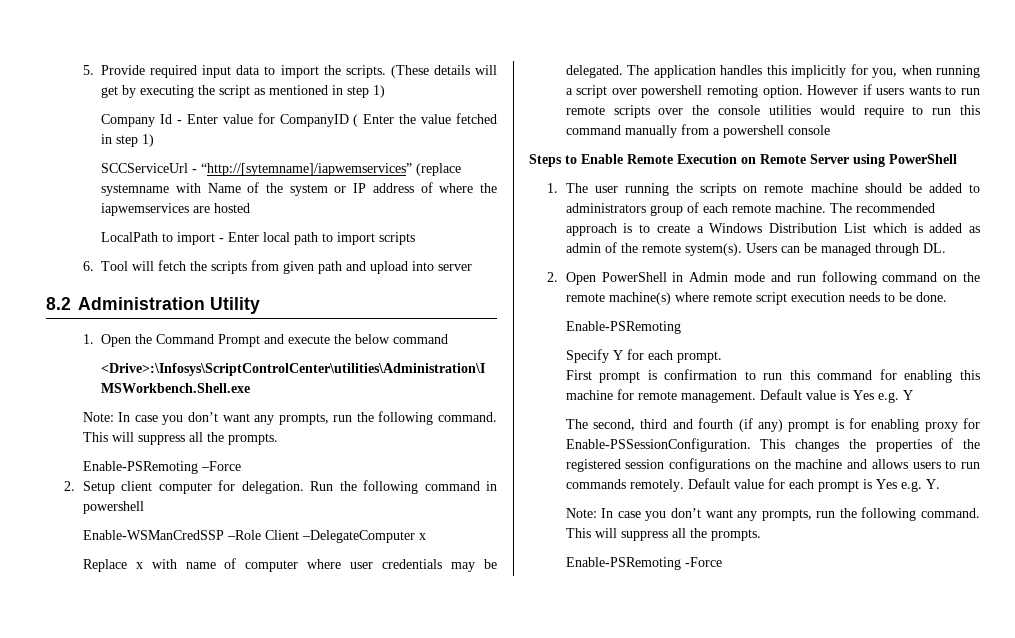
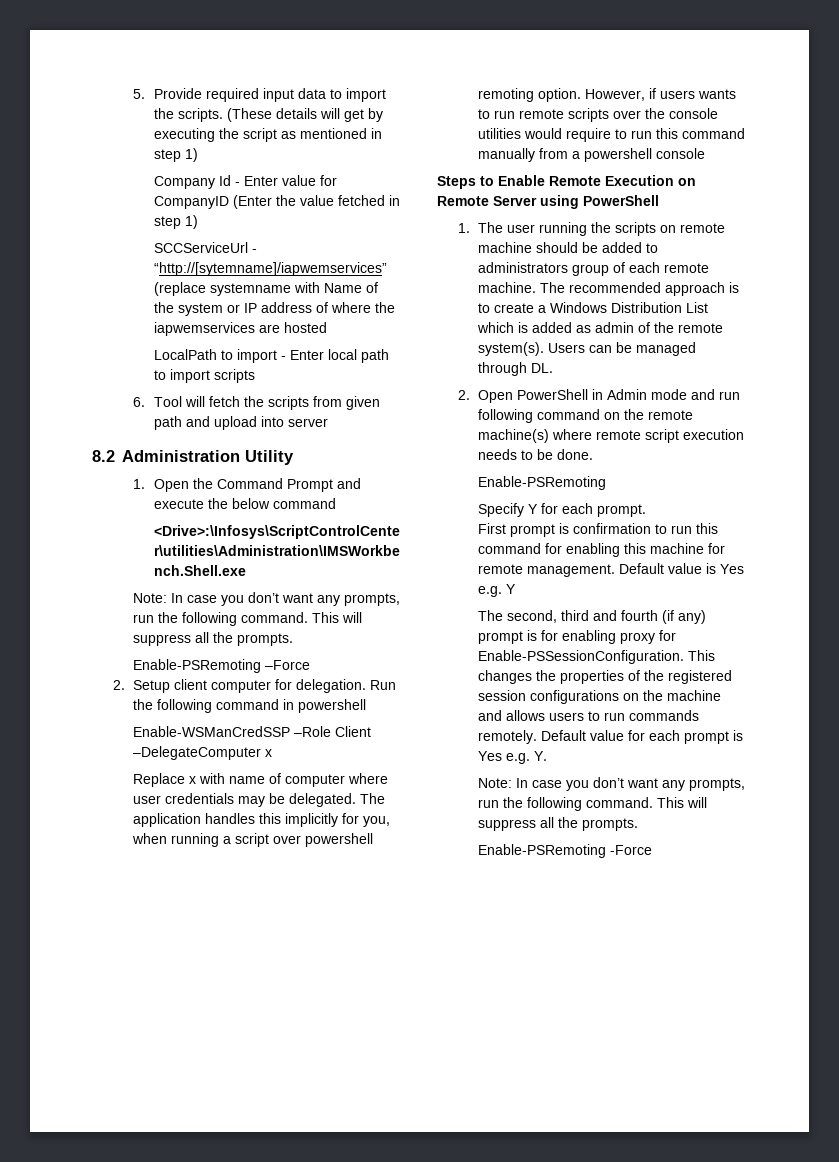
- Company Id - Enter value for CompanyID ( Enter the value fetched in step 1)
+ Company Id - Enter value for CompanyID (Enter the value fetched in step 1)
- However if users wants to run remote scripts over the console utilities would require to run this command manually from a powershell console
+ However, if users wants to run remote scripts over the console utilities would require to run this command manually from a powershell console

